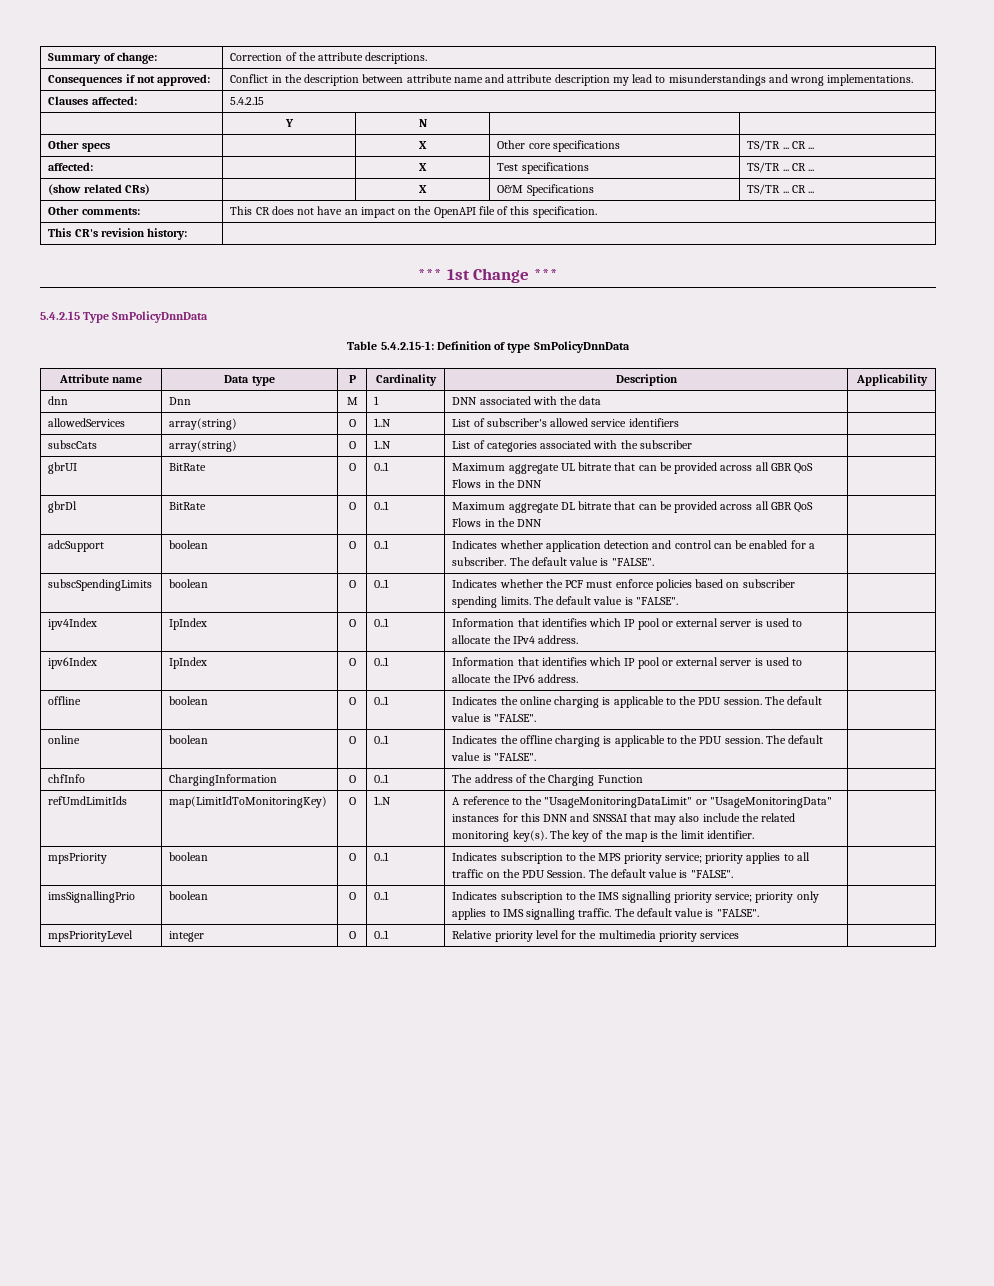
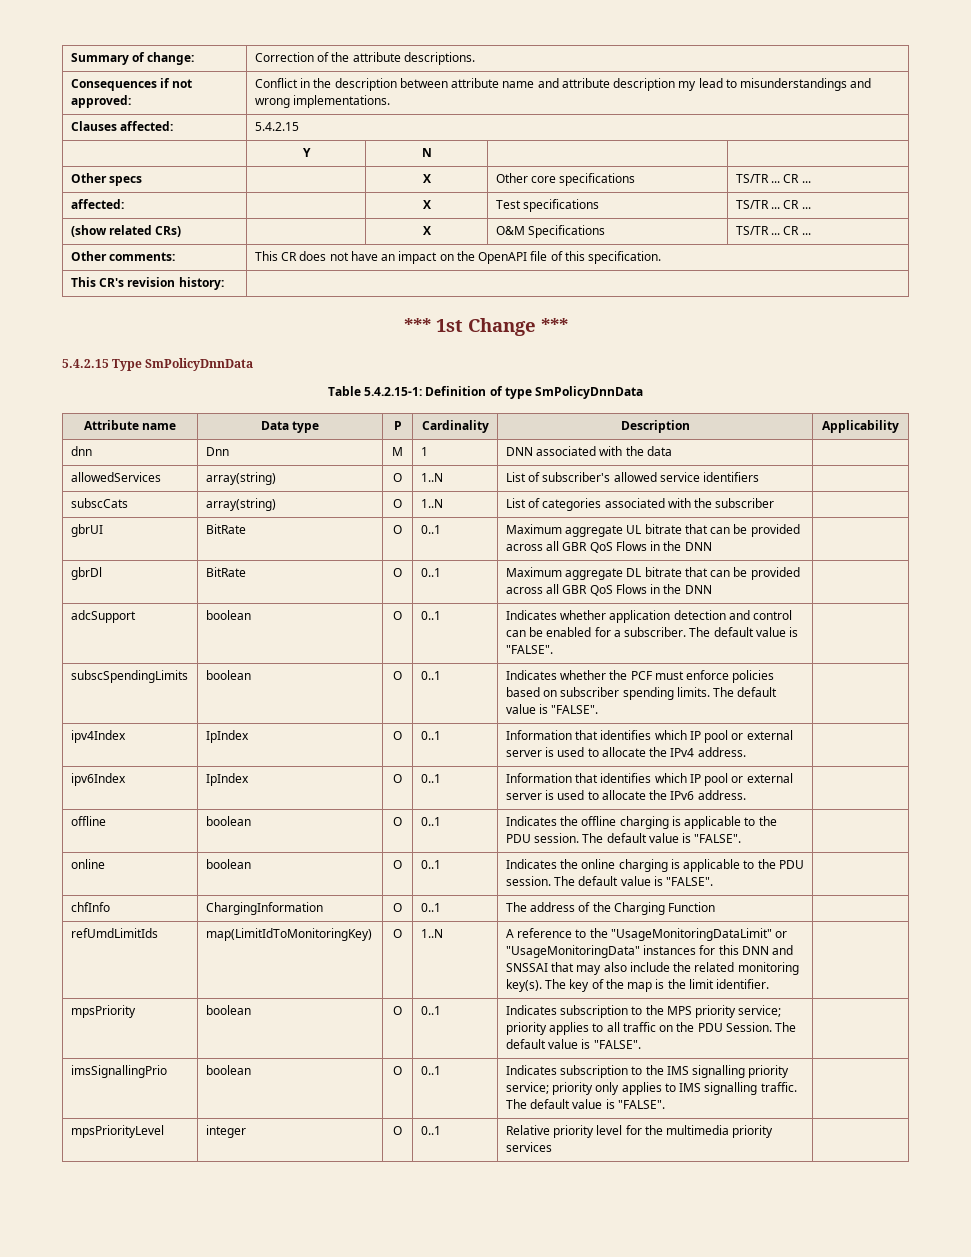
- offline | boolean | O | 0..1 | Indicates the online charging is applicable to the PDU session. The default value is "FALSE". |
+ offline | boolean | O | 0..1 | Indicates the offline charging is applicable to the PDU session. The default value is "FALSE". |
- online | boolean | O | 0..1 | Indicates the offline charging is applicable to the PDU session. The default value is "FALSE". |
+ online | boolean | O | 0..1 | Indicates the online charging is applicable to the PDU session. The default value is "FALSE". |

